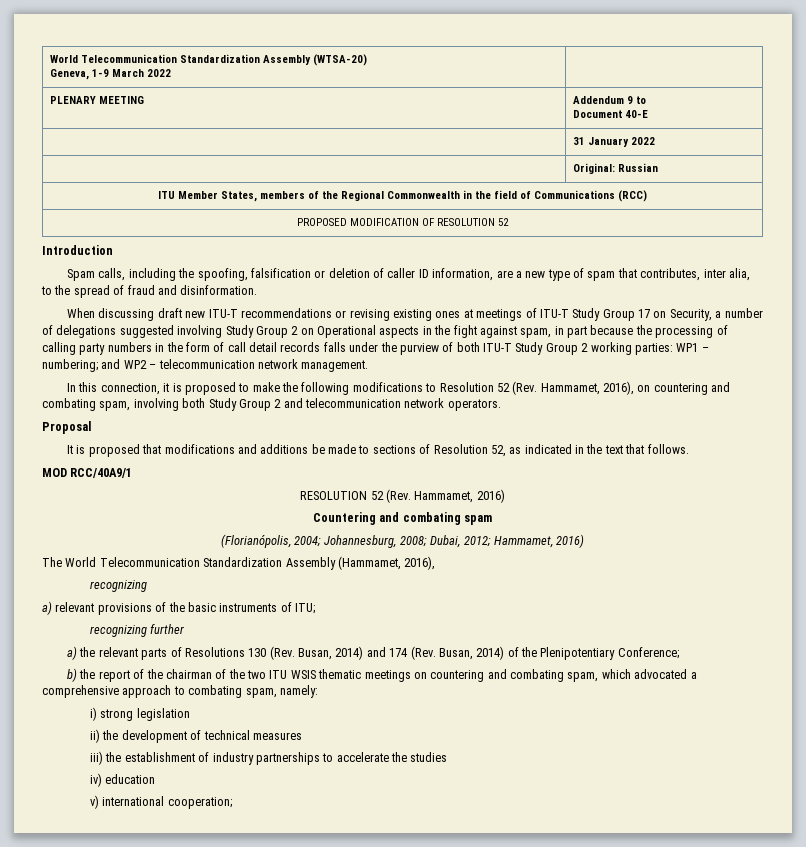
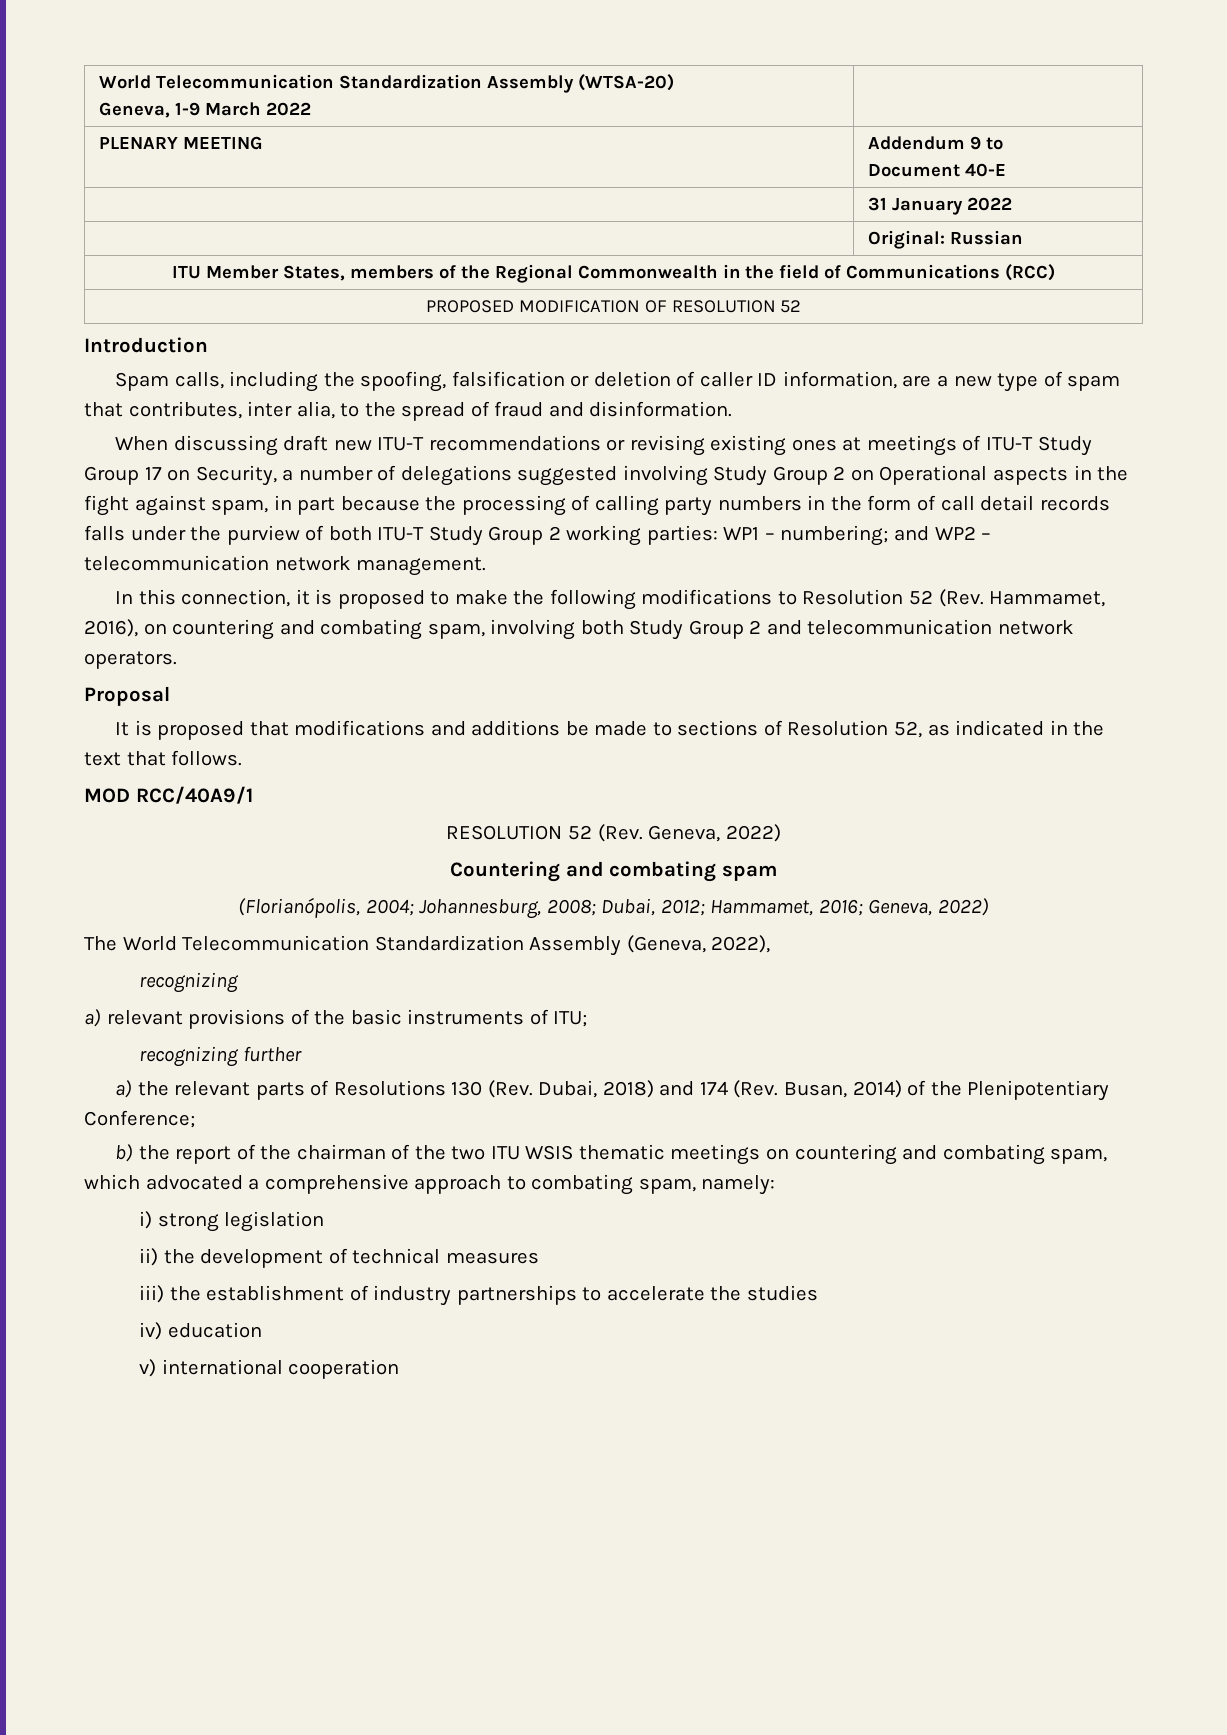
- RESOLUTION 52 (Rev. Hammamet, 2016)
+ RESOLUTION 52 (Rev. Geneva, 2022)
- (Florianópolis, 2004; Johannesburg, 2008; Dubai, 2012; Hammamet, 2016)
+ (Florianópolis, 2004; Johannesburg, 2008; Dubai, 2012; Hammamet, 2016; Geneva, 2022)
- The World Telecommunication Standardization Assembly (Hammamet, 2016),
+ The World Telecommunication Standardization Assembly (Geneva, 2022),
- a) the relevant parts of Resolutions 130 (Rev. Busan, 2014) and 174 (Rev. Busan, 2014) of the Plenipotentiary Conference;
+ a) the relevant parts of Resolutions 130 (Rev. Dubai, 2018) and 174 (Rev. Busan, 2014) of the Plenipotentiary Conference;
- v) international cooperation;
+ v) international cooperation

